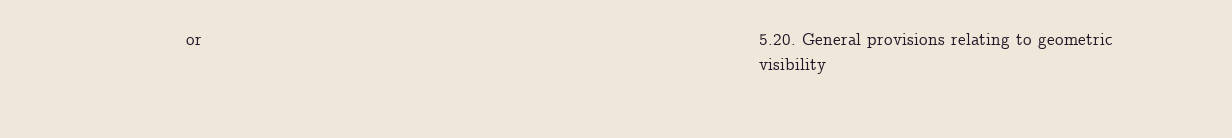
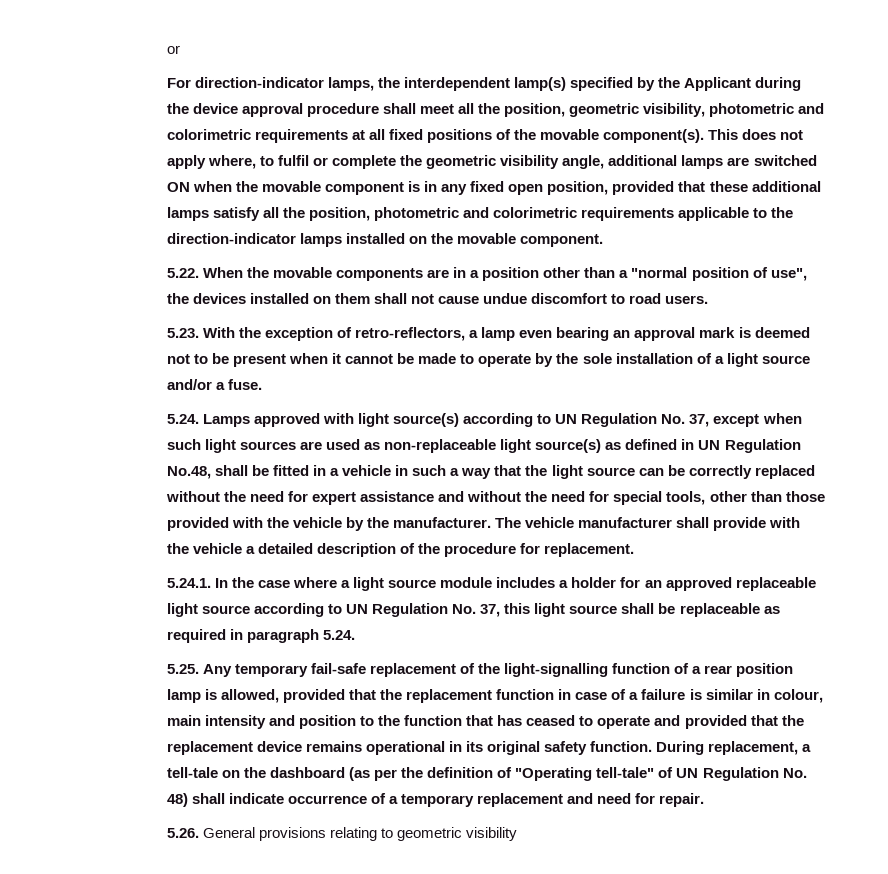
- 5.20. General provisions relating to geometric visibility
+ For direction-indicator lamps, the interdependent lamp(s) specified by the Applicant during the device approval procedure shall meet all the position, geometric visibility, photometric and colorimetric requirements at all fixed positions of the movable component(s). This does not apply where, to fulfil or complete the geometric visibility angle, additional lamps are switched ON when the movable component is in any fixed open position, provided that these additional lamps satisfy all the position, photometric and colorimetric requirements applicable to the direction-indicator lamps installed on the movable component.
+ 5.22. When the movable components are in a position other than a "normal position of use", the devices installed on them shall not cause undue discomfort to road users.
+ 5.23. With the exception of retro-reflectors, a lamp even bearing an approval mark is deemed not to be present when it cannot be made to operate by the sole installation of a light source and/or a fuse.
+ 5.24. Lamps approved with light source(s) according to UN Regulation No. 37, except when such light sources are used as non-replaceable light source(s) as defined in UN Regulation No.48, shall be fitted in a vehicle in such a way that the light source can be correctly replaced without the need for expert assistance and without the need for special tools, other than those provided with the vehicle by the manufacturer. The vehicle manufacturer shall provide with the vehicle a detailed description of the procedure for replacement.
+ 5.24.1. In the case where a light source module includes a holder for an approved replaceable light source according to UN Regulation No. 37, this light source shall be replaceable as required in paragraph 5.24.
+ 5.25. Any temporary fail-safe replacement of the light-signalling function of a rear position lamp is allowed, provided that the replacement function in case of a failure is similar in colour, main intensity and position to the function that has ceased to operate and provided that the replacement device remains operational in its original safety function. During replacement, a tell-tale on the dashboard (as per the definition of "Operating tell-tale" of UN Regulation No. 48) shall indicate occurrence of a temporary replacement and need for repair.
+ 5.26. General provisions relating to geometric visibility

